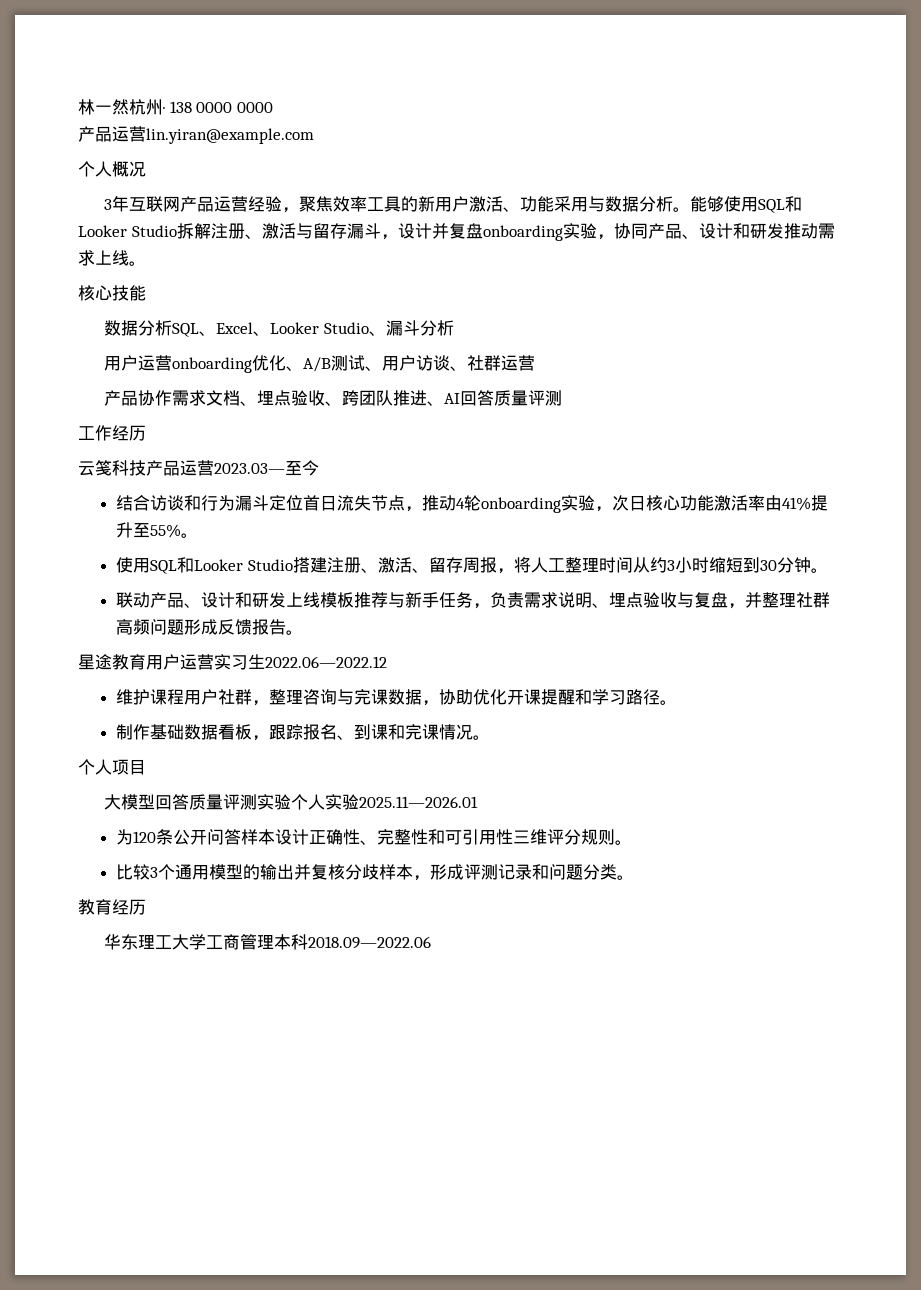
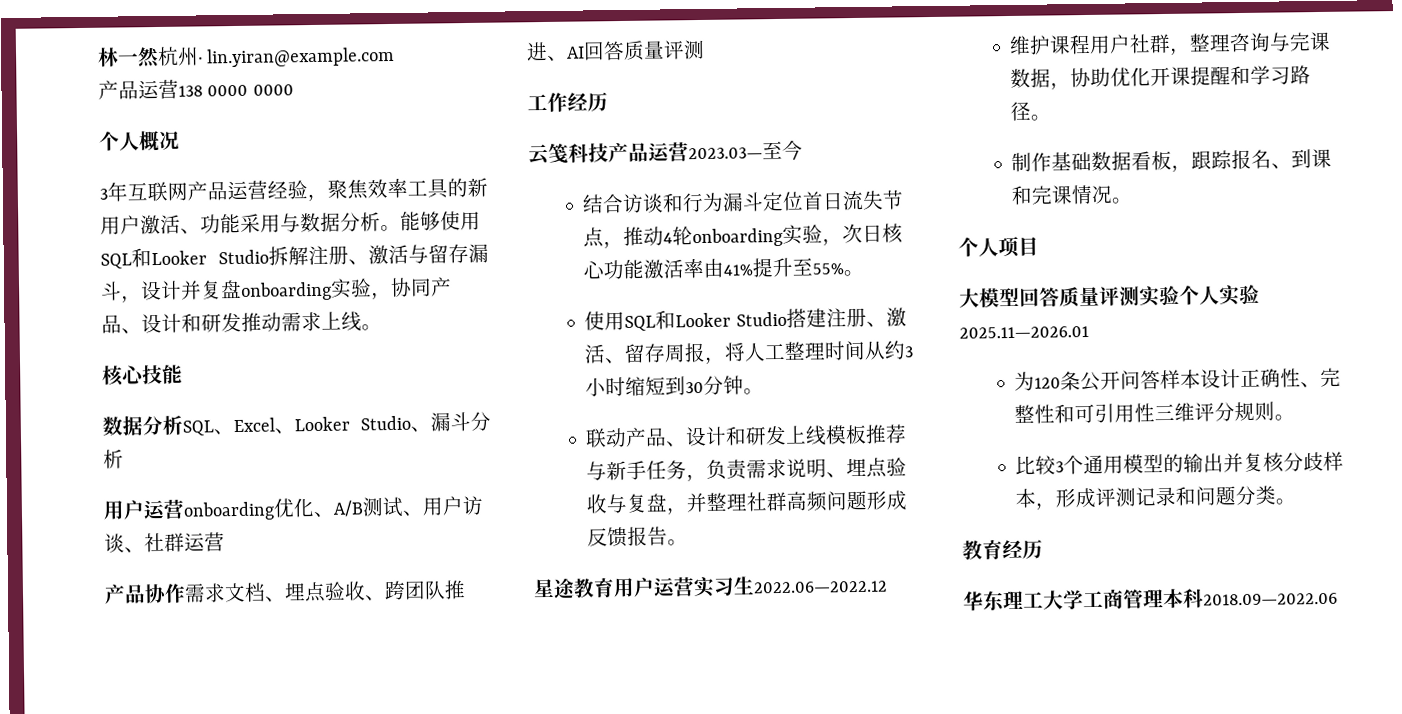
- 林一然杭州· 138 0000 0000
- 产品运营lin.yiran@example.com
+ 林一然杭州· lin.yiran@example.com
+ 产品运营138 0000 0000

